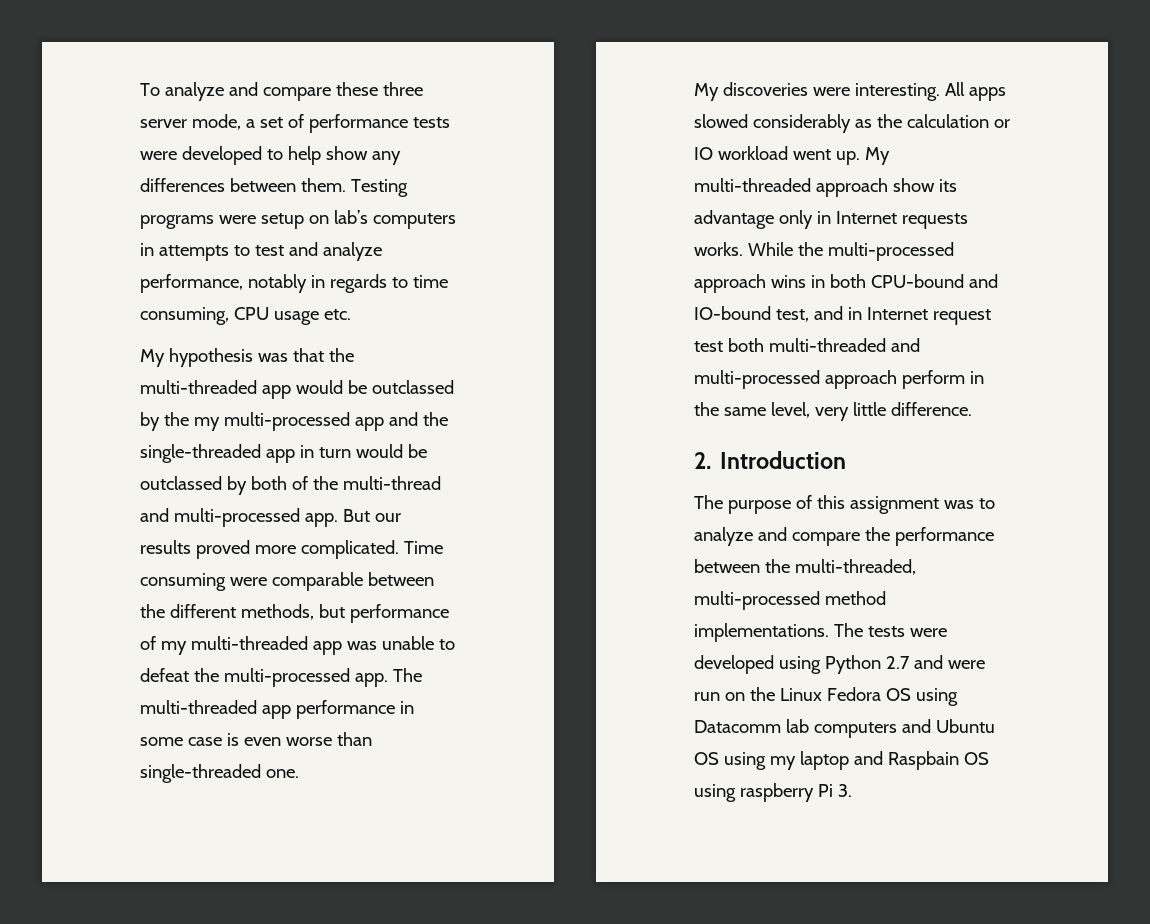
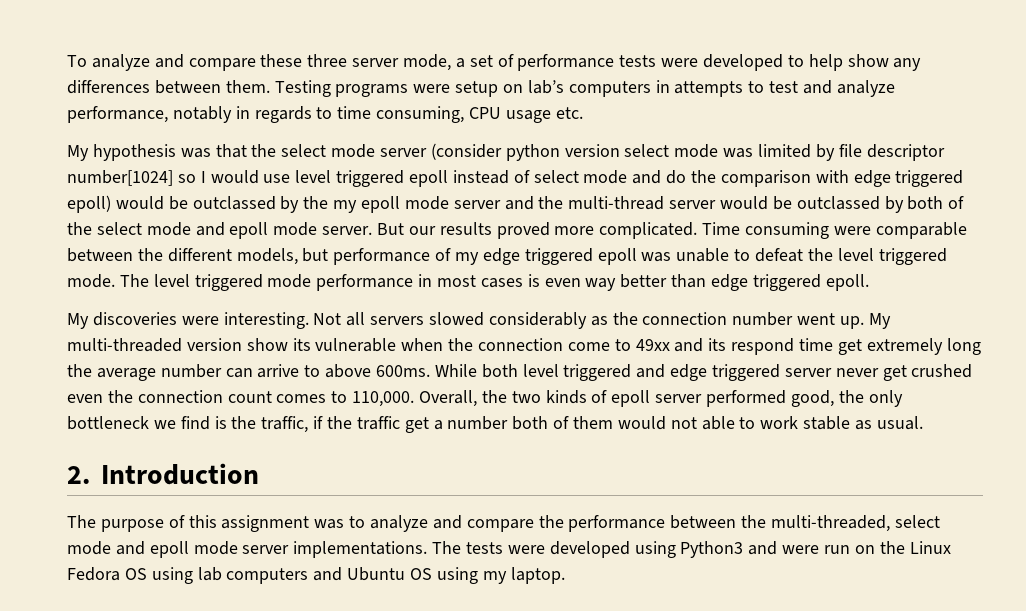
- My hypothesis was that the multi-threaded app would be outclassed by the my multi-processed app and the single-threaded app in turn would be outclassed by both of the multi-thread and multi-processed app.
+ My hypothesis was that the select mode server (consider python version select mode was limited by file descriptor number[1024] so I would use level triggered epoll instead of select mode and do the comparison with edge triggered epoll) would be outclassed by the my epoll mode server and the multi-thread server would be outclassed by both of the select mode and epoll mode server.
- Time consuming were comparable between the different methods, but performance of my multi-threaded app was unable to defeat the multi-processed app. The multi-threaded app performance in some case is even worse than single-threaded one.
+ Time consuming were comparable between the different models, but performance of my edge triggered epoll was unable to defeat the level triggered mode. The level triggered mode performance in most cases is even way better than edge triggered epoll.
- All apps slowed considerably as the calculation or IO workload went up.
+ Not all servers slowed considerably as the connection number went up.
- My multi-threaded approach show its advantage only in Internet requests works. While the multi-processed approach wins in both CPU-bound and IO-bound test, and in Internet request test both multi-threaded and multi-processed approach perform in the same level, very little difference.
+ My multi-threaded version show its vulnerable when the connection come to 49xx and its respond time get extremely long the average number can arrive to above 600ms. While both level triggered and edge triggered server never get crushed even the connection count comes to 110,000. Overall, the two kinds of epoll server performed good, the only bottleneck we find is the traffic, if the traffic get a number both of them would not able to work stable as usual.
- The purpose of this assignment was to analyze and compare the performance between the multi-threaded, multi-processed method implementations.
+ The purpose of this assignment was to analyze and compare the performance between the multi-threaded, select mode and epoll mode server implementations.
- The tests were developed using Python 2.7 and were run on the Linux Fedora OS using Datacomm lab computers and Ubuntu OS using my laptop and Raspbain OS using raspberry Pi 3.
+ The tests were developed using Python3 and were run on the Linux Fedora OS using lab computers and Ubuntu OS using my laptop.

